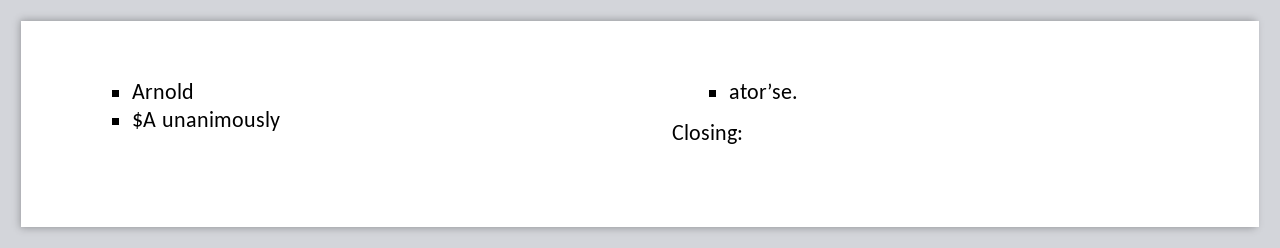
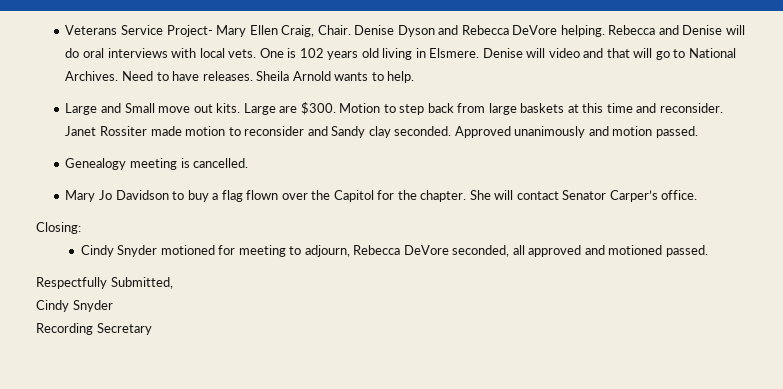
- Arnold
- $A unanimously
- ator’se.
+ Veterans Service Project- Mary Ellen Craig, Chair. Denise Dyson and Rebecca DeVore helping. Rebecca and Denise will do oral interviews with local vets. One is 102 years old living in Elsmere. Denise will video and that will go to National Archives. Need to have releases. Sheila Arnold wants to help.
+ Large and Small move out kits. Large are $300. Motion to step back from large baskets at this time and reconsider. Janet Rossiter made motion to reconsider and Sandy clay seconded. Approved unanimously and motion passed.
+ Genealogy meeting is cancelled.
+ Mary Jo Davidson to buy a flag flown over the Capitol for the chapter. She will contact Senator Carper’s office.
  Closing:
+ Cindy Snyder motioned for meeting to adjourn, Rebecca DeVore seconded, all approved and motioned passed.
+ Respectfully Submitted,
+ Cindy Snyder
+ Recording Secretary

